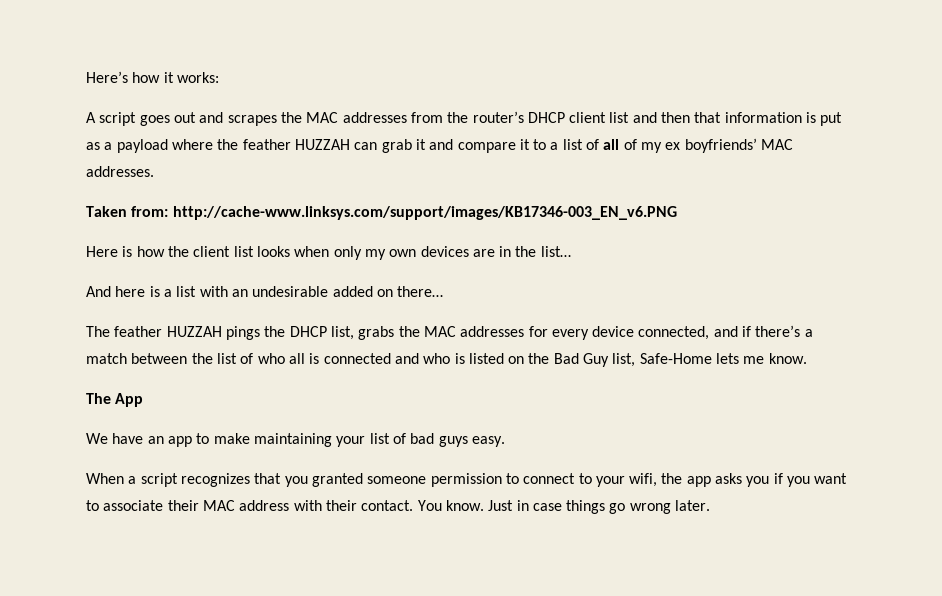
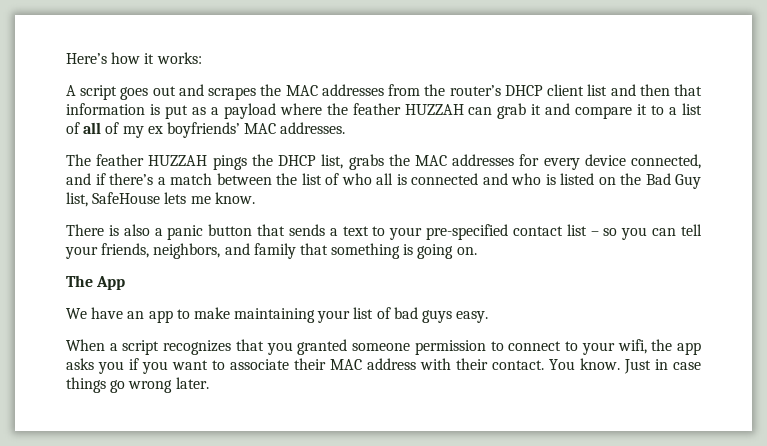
- Taken from: http://cache-www.linksys.com/support/images/KB17346-003_EN_v6.PNG
- Here is how the client list looks when only my own devices are in the list…
- And here is a list with an undesirable added on there…
- The feather HUZZAH pings the DHCP list, grabs the MAC addresses for every device connected, and if there’s a match between the list of who all is connected and who is listed on the Bad Guy list, Safe-Home lets me know.
+ The feather HUZZAH pings the DHCP list, grabs the MAC addresses for every device connected, and if there’s a match between the list of who all is connected and who is listed on the Bad Guy list, SafeHouse lets me know.
+ There is also a panic button that sends a text to your pre-specified contact list – so you can tell your friends, neighbors, and family that something is going on.

